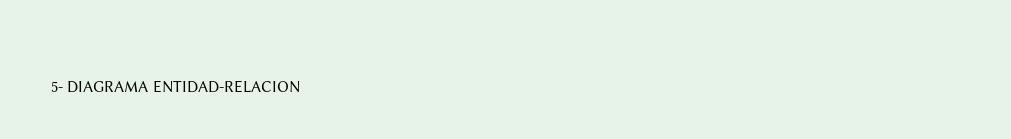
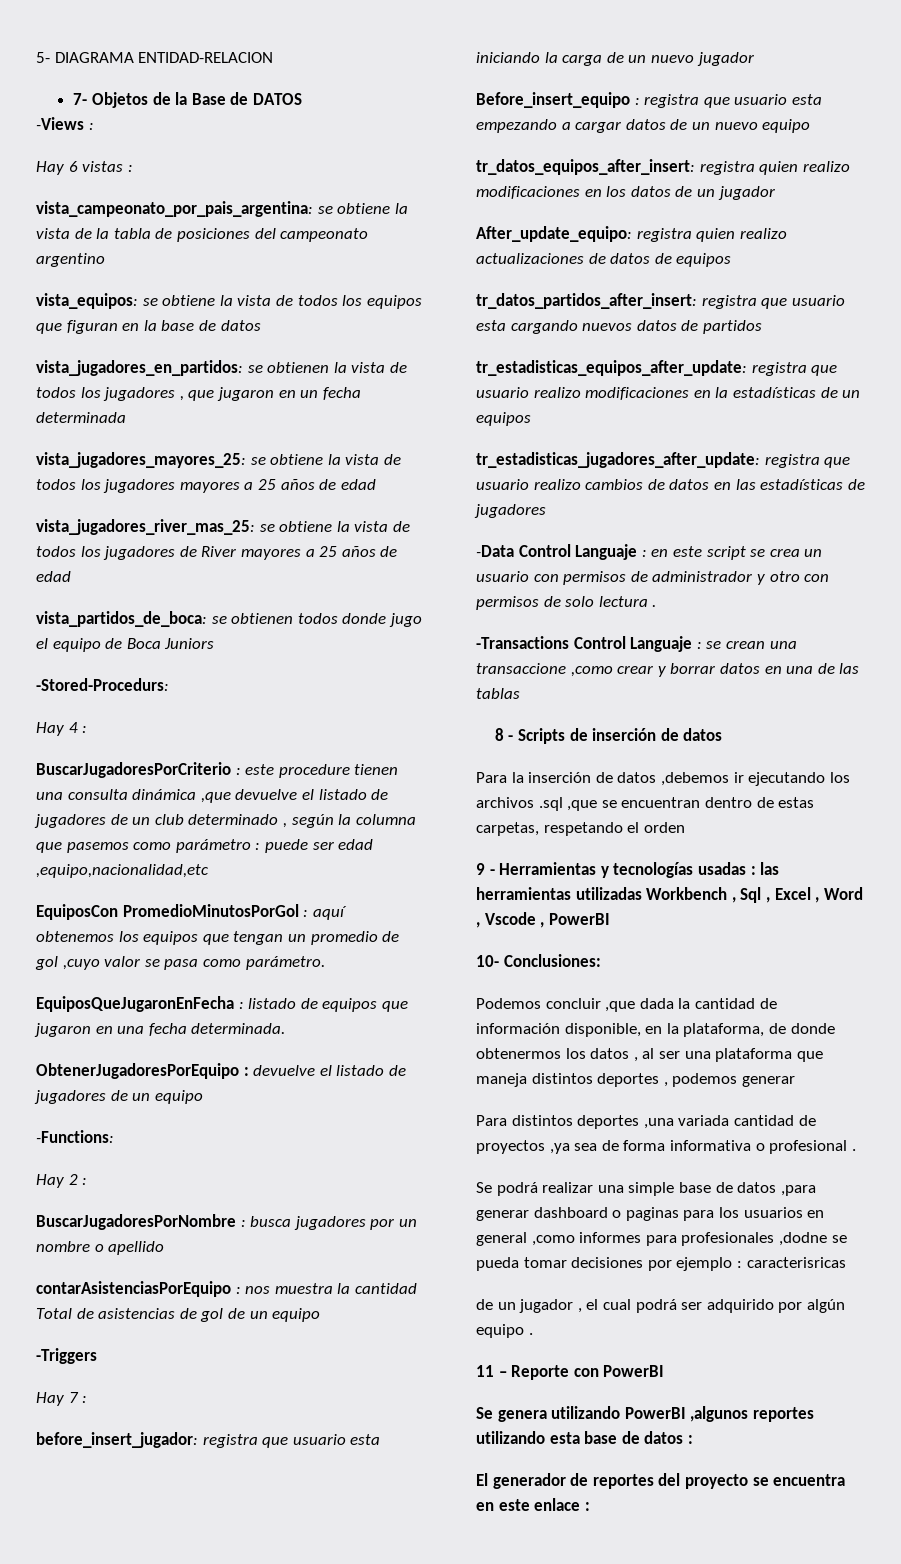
+ 7- Objetos de la Base de DATOS
+ -Views :
+ Hay 6 vistas :
+ vista_campeonato_por_pais_argentina: se obtiene la vista de la tabla de posiciones del campeonato argentino
+ vista_equipos: se obtiene la vista de todos los equipos que figuran en la base de datos
+ vista_jugadores_en_partidos: se obtienen la vista de todos los jugadores , que jugaron en un fecha determinada
+ vista_jugadores_mayores_25: se obtiene la vista de todos los jugadores mayores a 25 años de edad
+ vista_jugadores_river_mas_25: se obtiene la vista de todos los jugadores de River mayores a 25 años de edad
+ vista_partidos_de_boca: se obtienen todos donde jugo el equipo de Boca Juniors
+ -Stored-Procedurs:
+ Hay 4 :
+ BuscarJugadoresPorCriterio : este procedure tienen una consulta dinámica ,que devuelve el listado de jugadores de un club determinado , según la columna que pasemos como parámetro : puede ser edad ,equipo,nacionalidad,etc
+ EquiposCon PromedioMinutosPorGol : aquí obtenemos los equipos que tengan un promedio de gol ,cuyo valor se pasa como parámetro.
+ EquiposQueJugaronEnFecha : listado de equipos que jugaron en una fecha determinada.
+ ObtenerJugadoresPorEquipo : devuelve el listado de jugadores de un equipo
+ -Functions:
+ Hay 2 :
+ BuscarJugadoresPorNombre : busca jugadores por un nombre o apellido
+ contarAsistenciasPorEquipo : nos muestra la cantidad Total de asistencias de gol de un equipo
+ -Triggers
+ Hay 7 :
+ before_insert_jugador: registra que usuario esta iniciando la carga de un nuevo jugador
+ Before_insert_equipo : registra que usuario esta empezando a cargar datos de un nuevo equipo
+ tr_datos_equipos_after_insert: registra quien realizo modificaciones en los datos de un jugador
+ After_update_equipo: registra quien realizo actualizaciones de datos de equipos
+ tr_datos_partidos_after_insert: registra que usuario esta cargando nuevos datos de partidos
+ tr_estadisticas_equipos_after_update: registra que usuario realizo modificaciones en la estadísticas de un equipos
+ tr_estadisticas_jugadores_after_update: registra que usuario realizo cambios de datos en las estadísticas de jugadores
+ -Data Control Languaje : en este script se crea un usuario con permisos de administrador y otro con permisos de solo lectura .
+ -Transactions Control Languaje : se crean una transaccione ,como crear y borrar datos en una de las tablas
+ 8 - Scripts de inserción de datos
+ Para la inserción de datos ,debemos ir ejecutando los archivos .sql ,que se encuentran dentro de estas carpetas, respetando el orden
+ 9 - Herramientas y tecnologías usadas : las herramientas utilizadas Workbench , Sql , Excel , Word , Vscode , PowerBI
+ 10- Conclusiones:
+ Podemos concluir ,que dada la cantidad de información disponible, en la plataforma, de donde obtenermos los datos , al ser una plataforma que maneja distintos deportes , podemos generar
+ Para distintos deportes ,una variada cantidad de proyectos ,ya sea de forma informativa o profesional .
+ Se podrá realizar una simple base de datos ,para generar dashboard o paginas para los usuarios en general ,como informes para profesionales ,dodne se pueda tomar decisiones por ejemplo : caracterisricas
+ de un jugador , el cual podrá ser adquirido por algún equipo .
+ 11 – Reporte con PowerBI
+ Se genera utilizando PowerBI ,algunos reportes utilizando esta base de datos :
+ El generador de reportes del proyecto se encuentra en este enlace :

